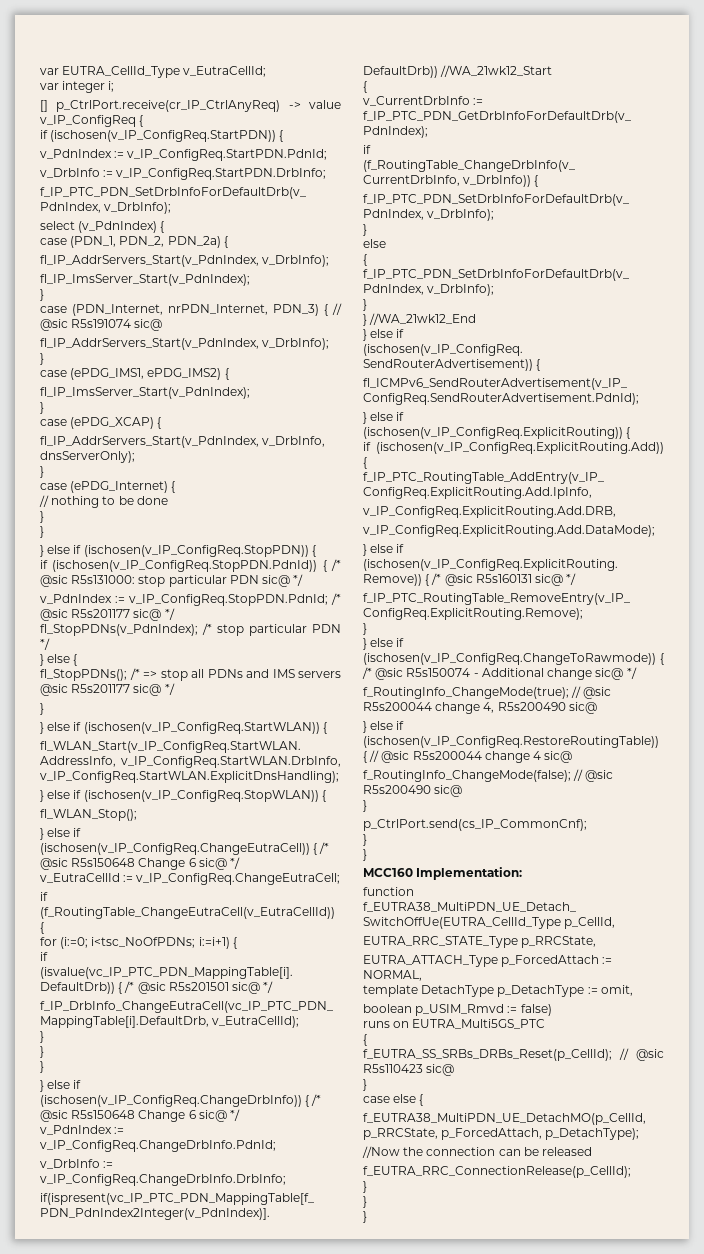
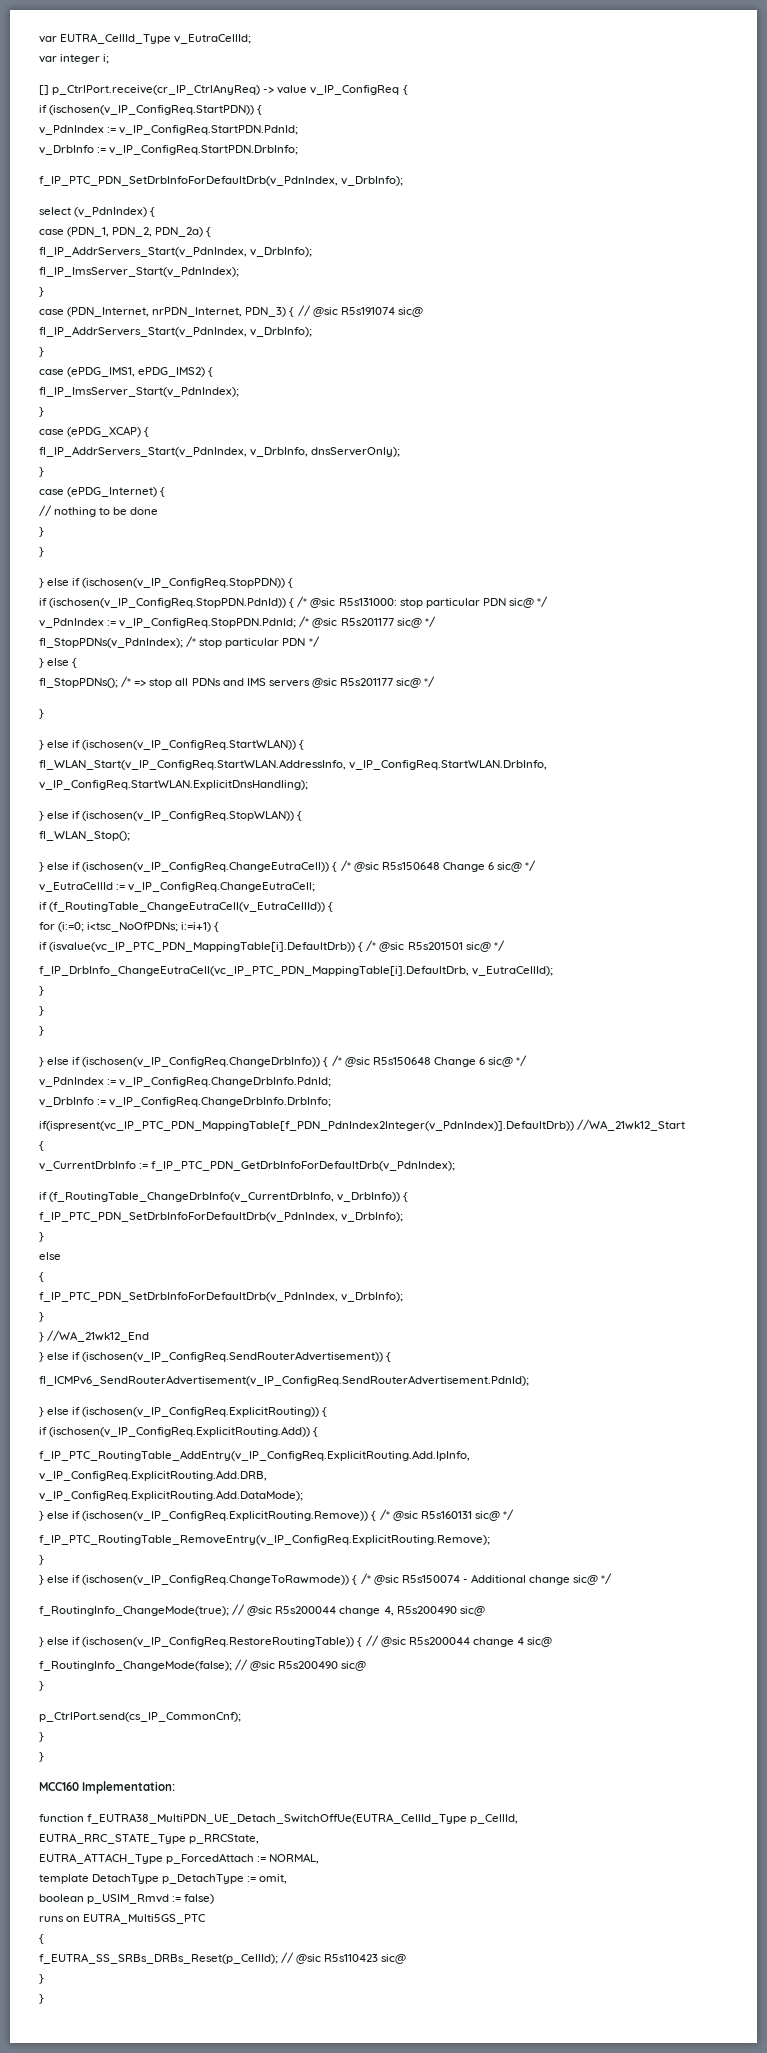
  f_EUTRA_SS_SRBs_DRBs_Reset(p_CellId); // @sic R5s110423 sic@
- }
- case else {
- f_EUTRA38_MultiPDN_UE_DetachMO(p_CellId, p_RRCState, p_ForcedAttach, p_DetachType);
- //Now the connection can be released
- f_EUTRA_RRC_ConnectionRelease(p_CellId);
- }

